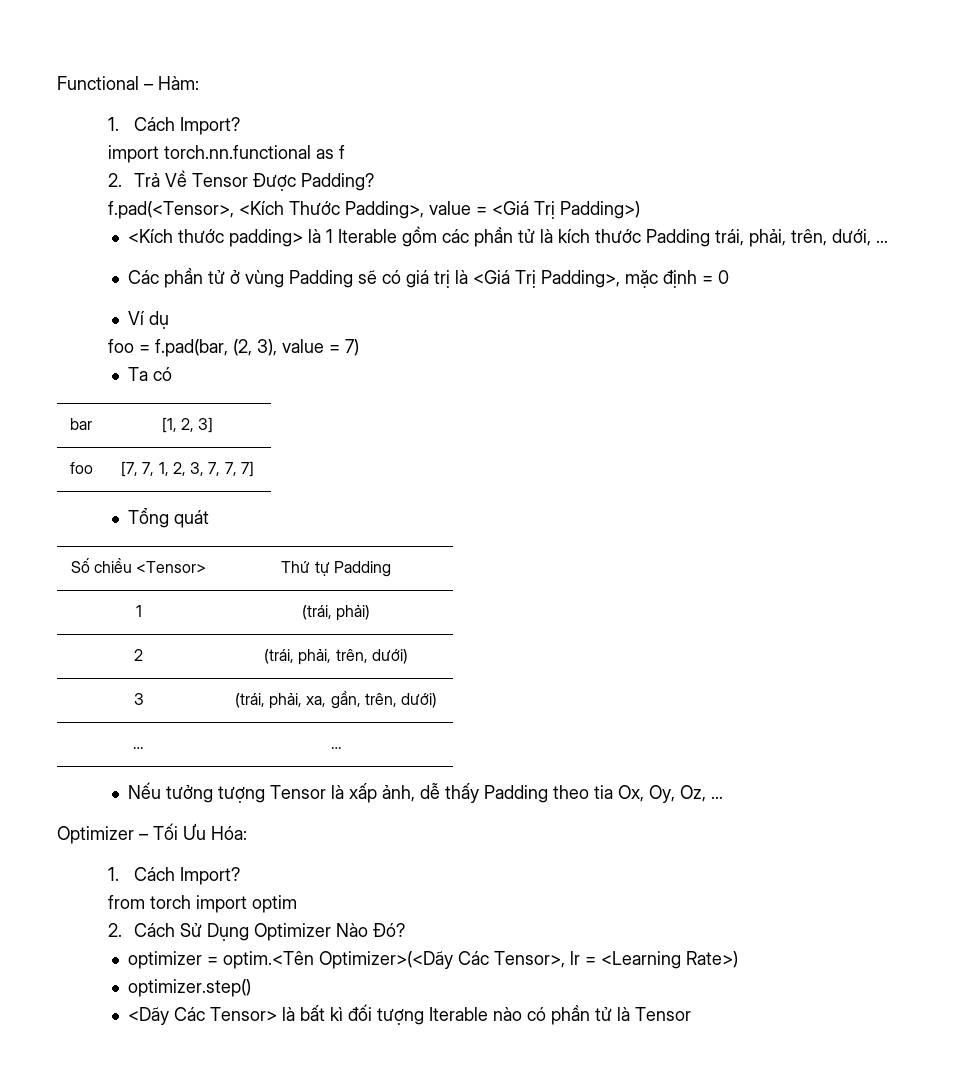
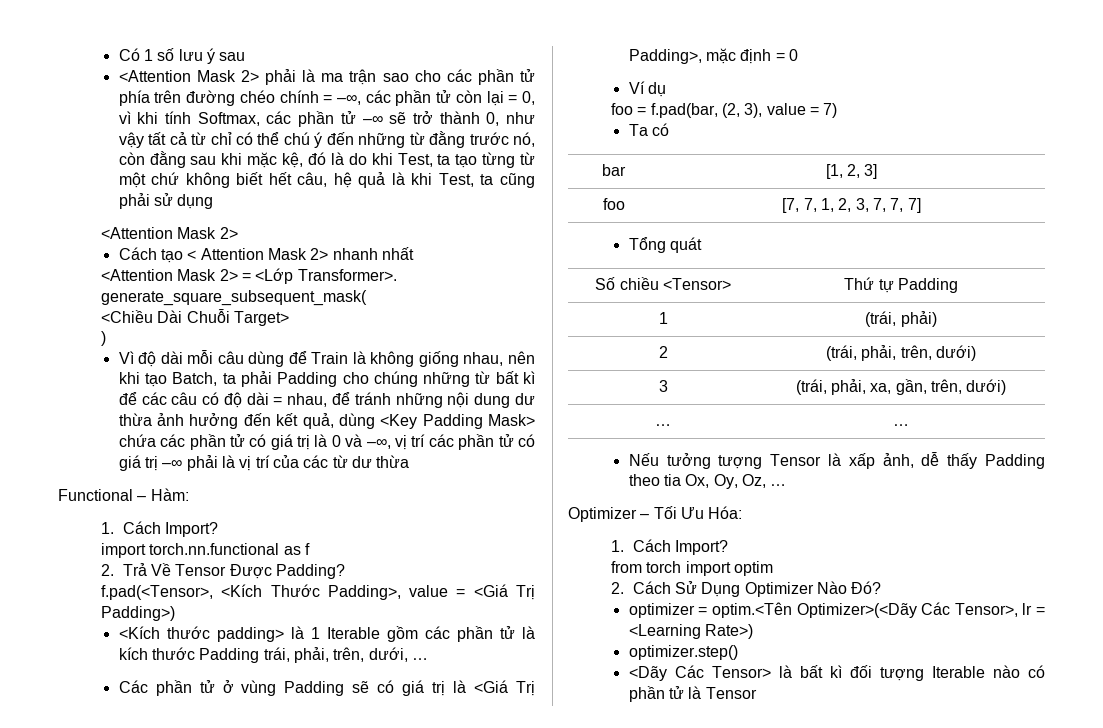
+ Có 1 số lưu ý sau
+ <Attention Mask 2> phải là ma trận sao cho các phần tử phía trên đường chéo chính = –∞, các phần tử còn lại = 0, vì khi tính Softmax, các phần tử –∞ sẽ trở thành 0, như vậy tất cả từ chỉ có thể chú ý đến những từ đằng trước nó, còn đằng sau khi mặc kệ, đó là do khi Test, ta tạo từng từ một chứ không biết hết câu, hệ quả là khi Test, ta cũng phải sử dụng
+ <Attention Mask 2>
+ Cách tạo < Attention Mask 2> nhanh nhất
+ <Attention Mask 2> = <Lớp Transformer>. generate_square_subsequent_mask(
+ <Chiều Dài Chuỗi Target>
+ )
+ Vì độ dài mỗi câu dùng để Train là không giống nhau, nên khi tạo Batch, ta phải Padding cho chúng những từ bất kì để các câu có độ dài = nhau, để tránh những nội dung dư thừa ảnh hưởng đến kết quả, dùng <Key Padding Mask> chứa các phần tử có giá trị là 0 và –∞, vị trí các phần tử có giá trị –∞ phải là vị trí của các từ dư thừa

